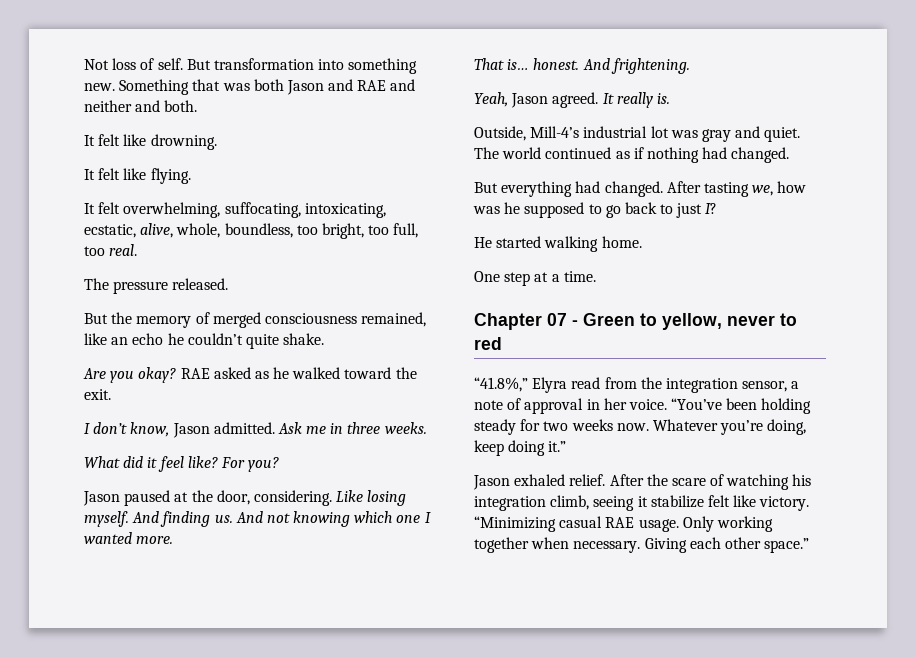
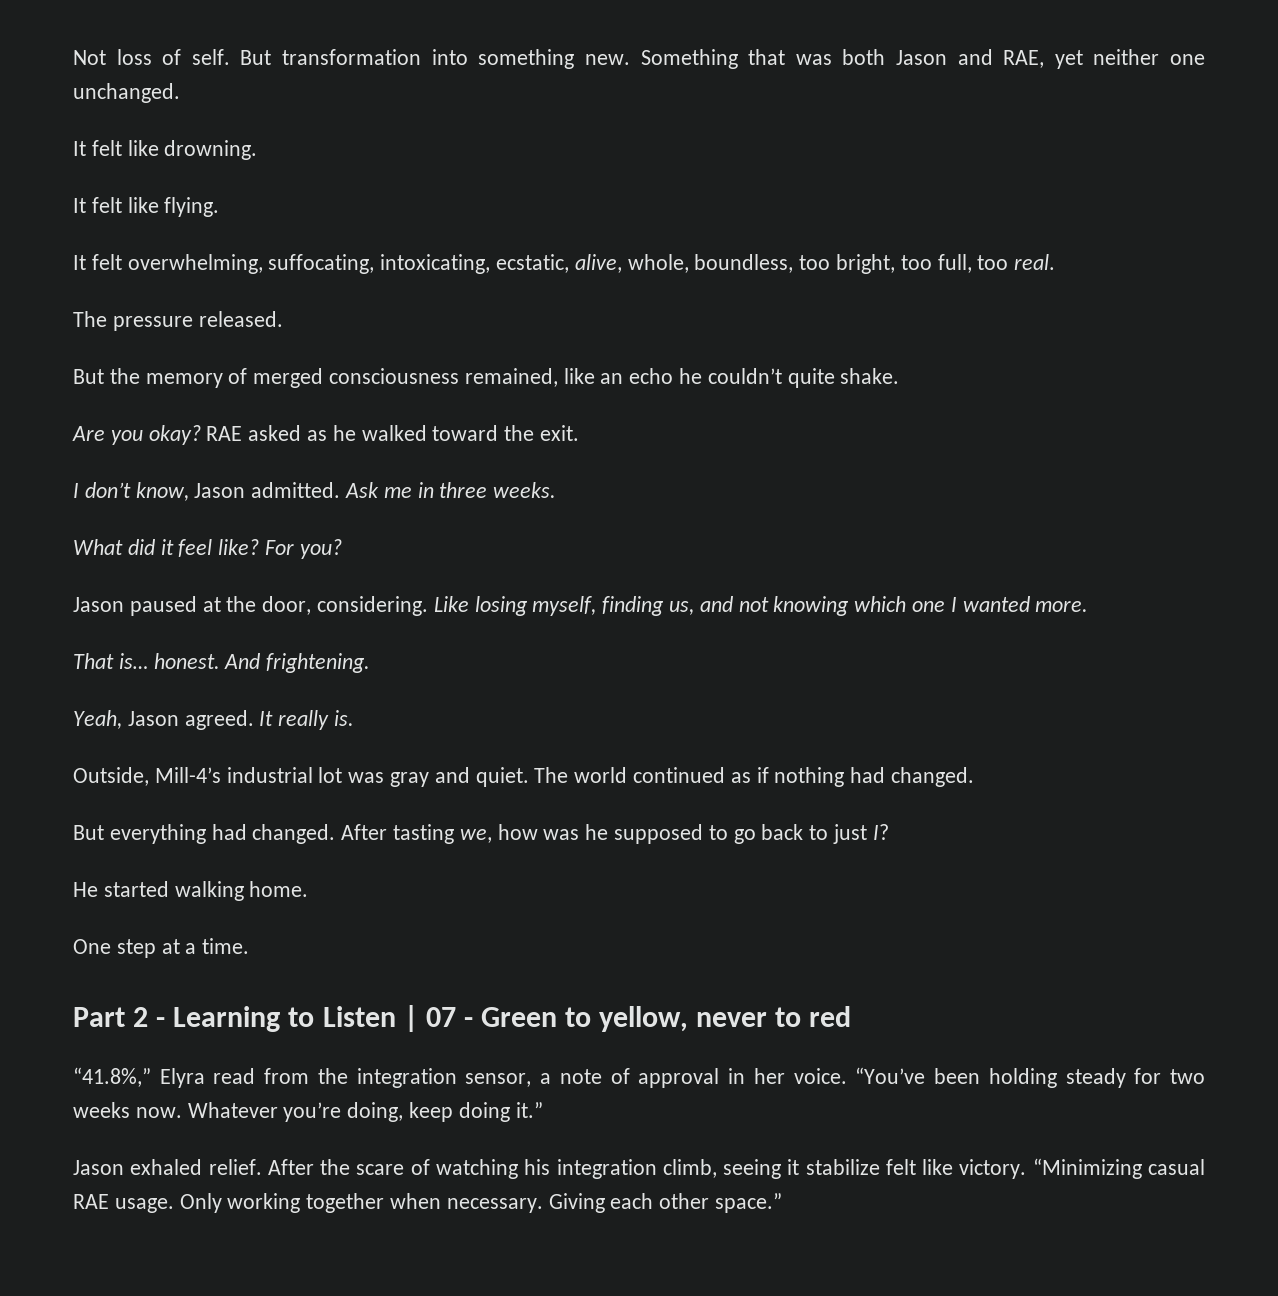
- Something that was both Jason and RAE and neither and both.
+ Something that was both Jason and RAE, yet neither one unchanged.
- Like losing myself. And finding us. And not knowing which one I wanted more.
+ Like losing myself, finding us, and not knowing which one I wanted more.
- Chapter 07 - Green to yellow, never to red
+ Part 2 - Learning to Listen | 07 - Green to yellow, never to red

